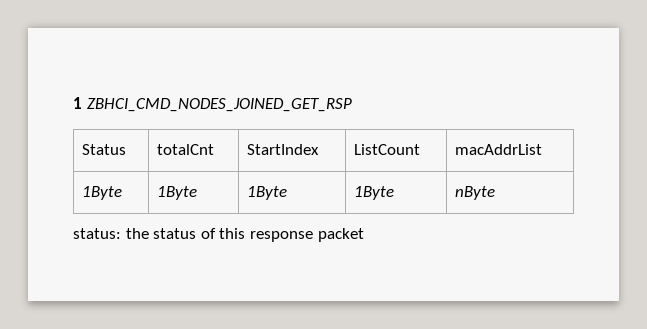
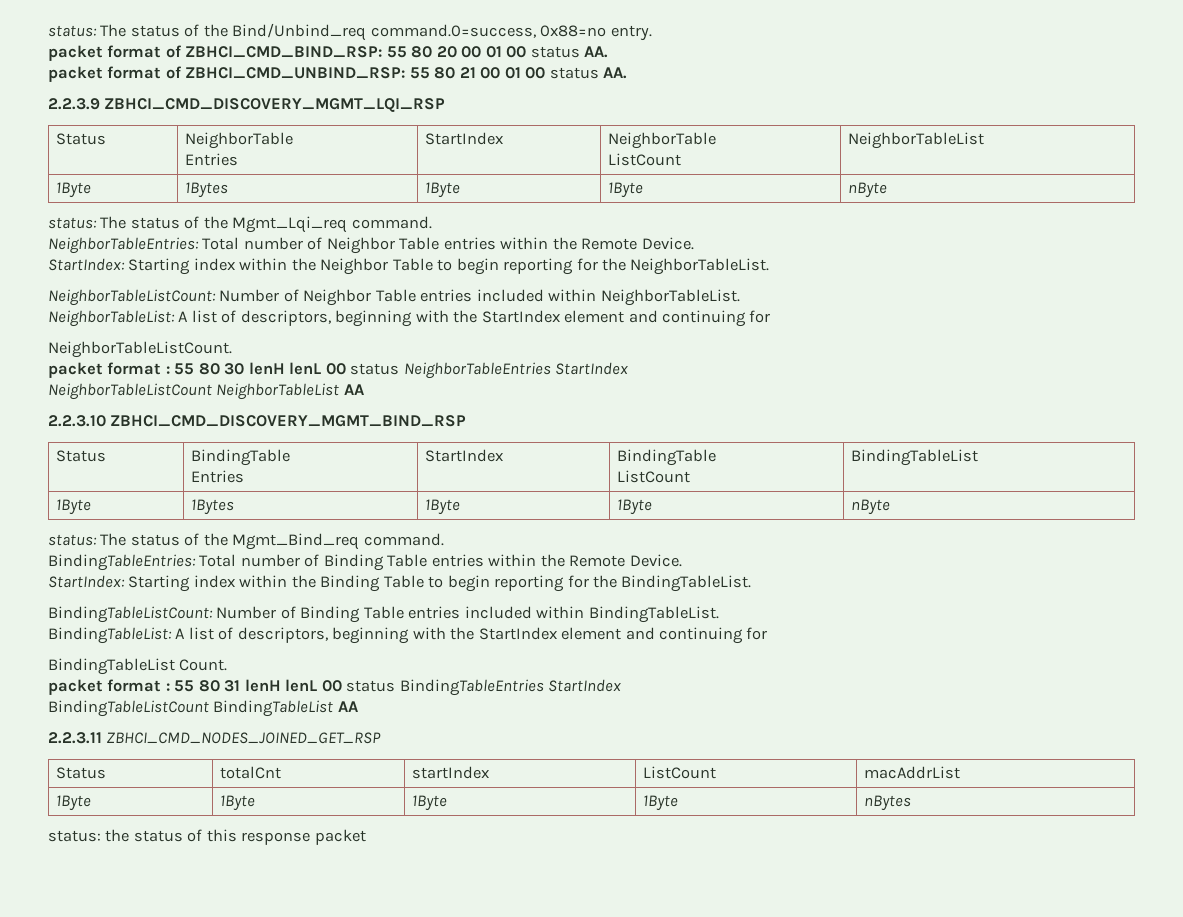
- 1 ZBHCI_CMD_NODES_JOINED_GET_RSP
+ status: The status of the Bind/Unbind_req command.0=success, 0x88=no entry.
+ packet format of ZBHCI_CMD_BIND_RSP: 55 80 20 00 01 00 status AA.
+ packet format of ZBHCI_CMD_UNBIND_RSP: 55 80 21 00 01 00 status AA.
+ 2.2.3.9 ZBHCI_CMD_DISCOVERY_MGMT_LQI_RSP
+ Status | NeighborTable
+ Entries | StartIndex | NeighborTable
+ ListCount | NeighborTableList
+ 1Byte | 1Bytes | 1Byte | 1Byte | nByte
+ status: The status of the Mgmt_Lqi_req command.
+ NeighborTableEntries: Total number of Neighbor Table entries within the Remote Device.
+ StartIndex: Starting index within the Neighbor Table to begin reporting for the NeighborTableList.
+ NeighborTableListCount: Number of Neighbor Table entries included within NeighborTableList.
+ NeighborTableList: A list of descriptors, beginning with the StartIndex element and continuing for
+ NeighborTableListCount.
+ packet format : 55 80 30 lenH lenL 00 status NeighborTableEntries StartIndex
+ NeighborTableListCount NeighborTableList AA
+ 2.2.3.10 ZBHCI_CMD_DISCOVERY_MGMT_BIND_RSP
+ Status | BindingTable
+ Entries | StartIndex | BindingTable
+ ListCount | BindingTableList
+ 1Byte | 1Bytes | 1Byte | 1Byte | nByte
+ status: The status of the Mgmt_Bind_req command.
+ BindingTableEntries: Total number of Binding Table entries within the Remote Device.
+ StartIndex: Starting index within the Binding Table to begin reporting for the BindingTableList.
+ BindingTableListCount: Number of Binding Table entries included within BindingTableList.
+ BindingTableList: A list of descriptors, beginning with the StartIndex element and continuing for
+ BindingTableList Count.
+ packet format : 55 80 31 lenH lenL 00 status BindingTableEntries StartIndex
+ BindingTableListCount BindingTableList AA
+ 2.2.3.11 ZBHCI_CMD_NODES_JOINED_GET_RSP
- Status | totalCnt | StartIndex | ListCount | macAddrList
+ Status | totalCnt | startIndex | ListCount | macAddrList
- 1Byte | 1Byte | 1Byte | 1Byte | nByte
+ 1Byte | 1Byte | 1Byte | 1Byte | nBytes

